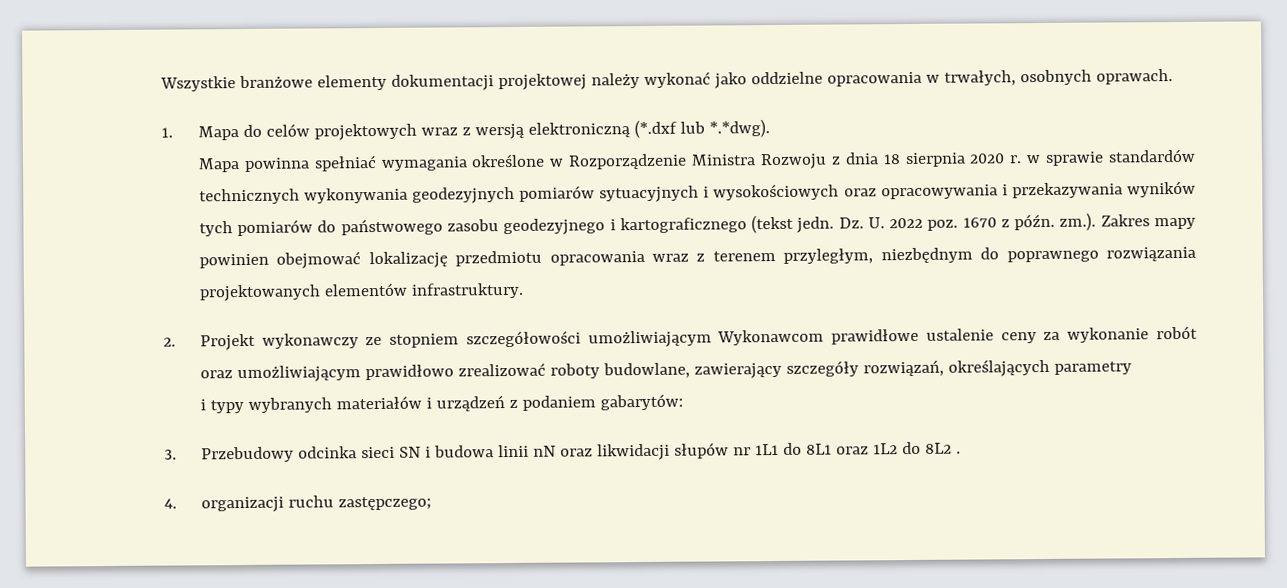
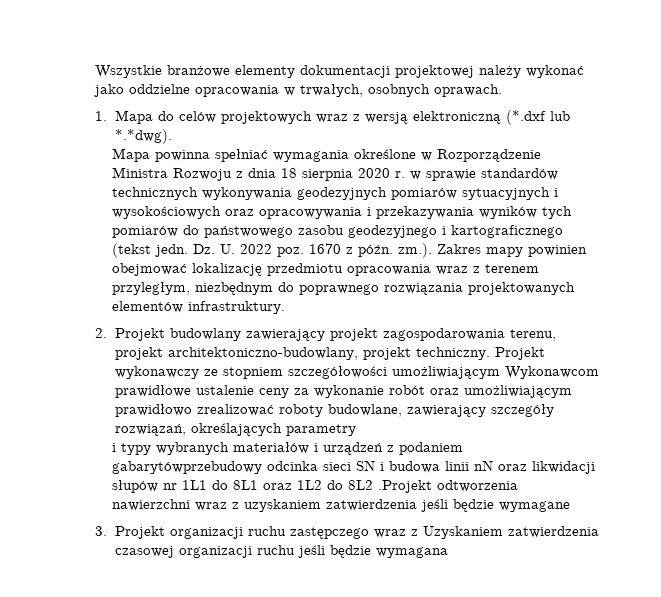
- 2. Projekt wykonawczy ze stopniem szczegółowości umożliwiającym Wykonawcom prawidłowe ustalenie ceny za wykonanie robót oraz umożliwiającym prawidłowo zrealizować roboty budowlane, zawierający szczegóły rozwiązań, określających parametry
+ 2. Projekt budowlany zawierający projekt zagospodarowania terenu, projekt architektoniczno-budowlany, projekt techniczny. Projekt wykonawczy ze stopniem szczegółowości umożliwiającym Wykonawcom prawidłowe ustalenie ceny za wykonanie robót oraz umożliwiającym prawidłowo zrealizować roboty budowlane, zawierający szczegóły rozwiązań, określających parametry
- i typy wybranych materiałów i urządzeń z podaniem gabarytów:
- 3. Przebudowy odcinka sieci SN i budowa linii nN oraz likwidacji słupów nr 1L1 do 8L1 oraz 1L2 do 8L2 .
- 4. organizacji ruchu zastępczego;
+ i typy wybranych materiałów i urządzeń z podaniem gabarytówprzebudowy odcinka sieci SN i budowa linii nN oraz likwidacji słupów nr 1L1 do 8L1 oraz 1L2 do 8L2 .Projekt odtworzenia nawierzchni wraz z uzyskaniem zatwierdzenia jeśli będzie wymagane
+ 3. Projekt organizacji ruchu zastępczego wraz z Uzyskaniem zatwierdzenia czasowej organizacji ruchu jeśli będzie wymagana

